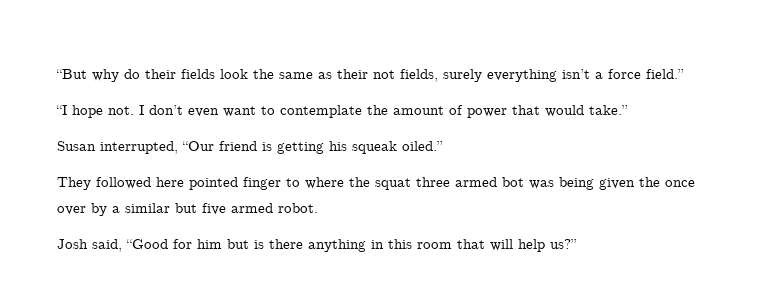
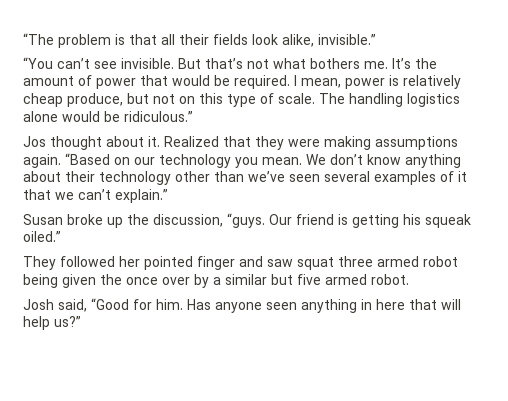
- “But why do their fields look the same as their not fields, surely everything isn’t a force field.”
- “I hope not. I don’t even want to contemplate the amount of power that would take.”
- Susan interrupted, “Our friend is getting his squeak oiled.”
+ “The problem is that all their fields look alike, invisible.”
+ “You can’t see invisible. But that’s not what bothers me. It’s the amount of power that would be required. I mean, power is relatively cheap produce, but not on this type of scale. The handling logistics alone would be ridiculous.”
+ Jos thought about it. Realized that they were making assumptions again. “Based on our technology you mean. We don’t know anything about their technology other than we’ve seen several examples of it that we can’t explain.”
+ Susan broke up the discussion, “guys. Our friend is getting his squeak oiled.”
- They followed here pointed finger to where the squat three armed bot was being given the once over by a similar but five armed robot.
+ They followed her pointed finger and saw squat three armed robot being given the once over by a similar but five armed robot.
- Josh said, “Good for him but is there anything in this room that will help us?”
+ Josh said, “Good for him. Has anyone seen anything in here that will help us?”

